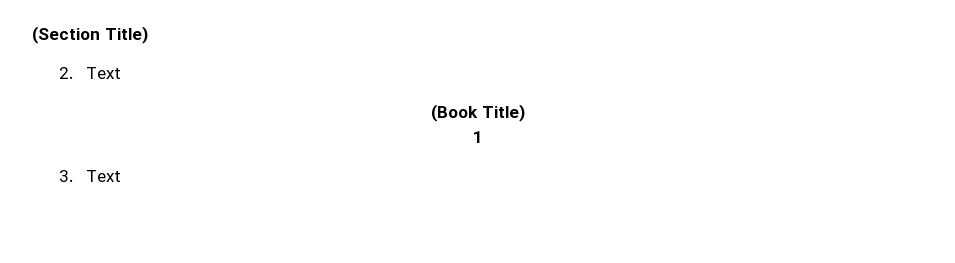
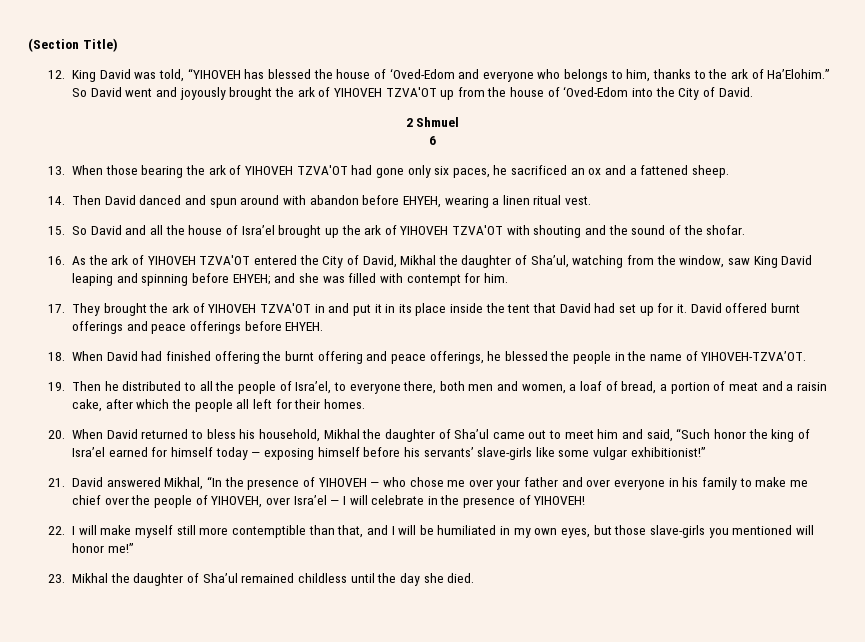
- 2. Text
- (Book Title)
- 1
- 3. Text
+ 12. King David was told, “YIHOVEH has blessed the house of ‘Oved-Edom and everyone who belongs to him, thanks to the ark of Ha’Elohim.” So David went and joyously brought the ark of YIHOVEH TZVA'OT up from the house of ‘Oved-Edom into the City of David.
+ 2 Shmuel
+ 6
+ 13. When those bearing the ark of YIHOVEH TZVA'OT had gone only six paces, he sacrificed an ox and a fattened sheep.
+ 14. Then David danced and spun around with abandon before EHYEH, wearing a linen ritual vest.
+ 15. So David and all the house of Isra’el brought up the ark of YIHOVEH TZVA'OT with shouting and the sound of the shofar.
+ 16. As the ark of YIHOVEH TZVA'OT entered the City of David, Mikhal the daughter of Sha’ul, watching from the window, saw King David leaping and spinning before EHYEH; and she was filled with contempt for him.
+ 17. They brought the ark of YIHOVEH TZVA'OT in and put it in its place inside the tent that David had set up for it. David offered burnt offerings and peace offerings before EHYEH.
+ 18. When David had finished offering the burnt offering and peace offerings, he blessed the people in the name of YIHOVEH-TZVA’OT.
+ 19. Then he distributed to all the people of Isra’el, to everyone there, both men and women, a loaf of bread, a portion of meat and a raisin cake, after which the people all left for their homes.
+ 20. When David returned to bless his household, Mikhal the daughter of Sha’ul came out to meet him and said, “Such honor the king of Isra’el earned for himself today — exposing himself before his servants’ slave-girls like some vulgar exhibitionist!”
+ 21. David answered Mikhal, “In the presence of YIHOVEH — who chose me over your father and over everyone in his family to make me chief over the people of YIHOVEH, over Isra’el — I will celebrate in the presence of YIHOVEH!
+ 22. I will make myself still more contemptible than that, and I will be humiliated in my own eyes, but those slave-girls you mentioned will honor me!”
+ 23. Mikhal the daughter of Sha’ul remained childless until the day she died.

